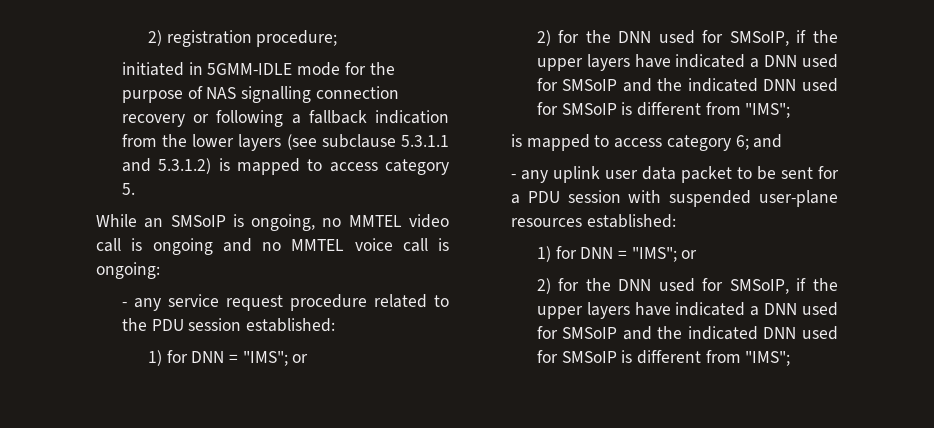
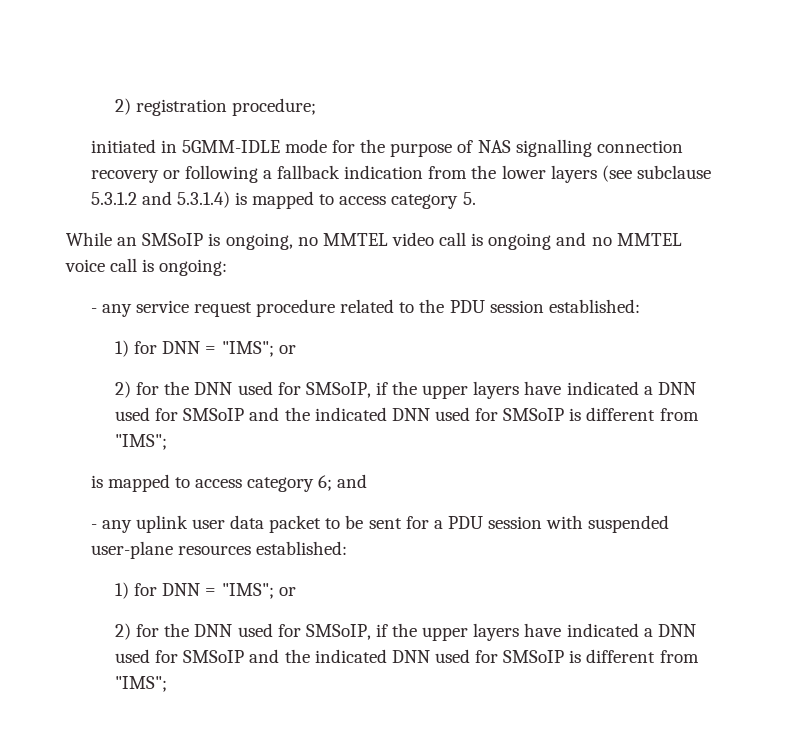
- initiated in 5GMM-IDLE mode for the purpose of NAS signalling connection recovery or following a fallback indication from the lower layers (see subclause 5.3.1.1 and 5.3.1.2) is mapped to access category 5.
+ initiated in 5GMM-IDLE mode for the purpose of NAS signalling connection recovery or following a fallback indication from the lower layers (see subclause 5.3.1.2 and 5.3.1.4) is mapped to access category 5.

